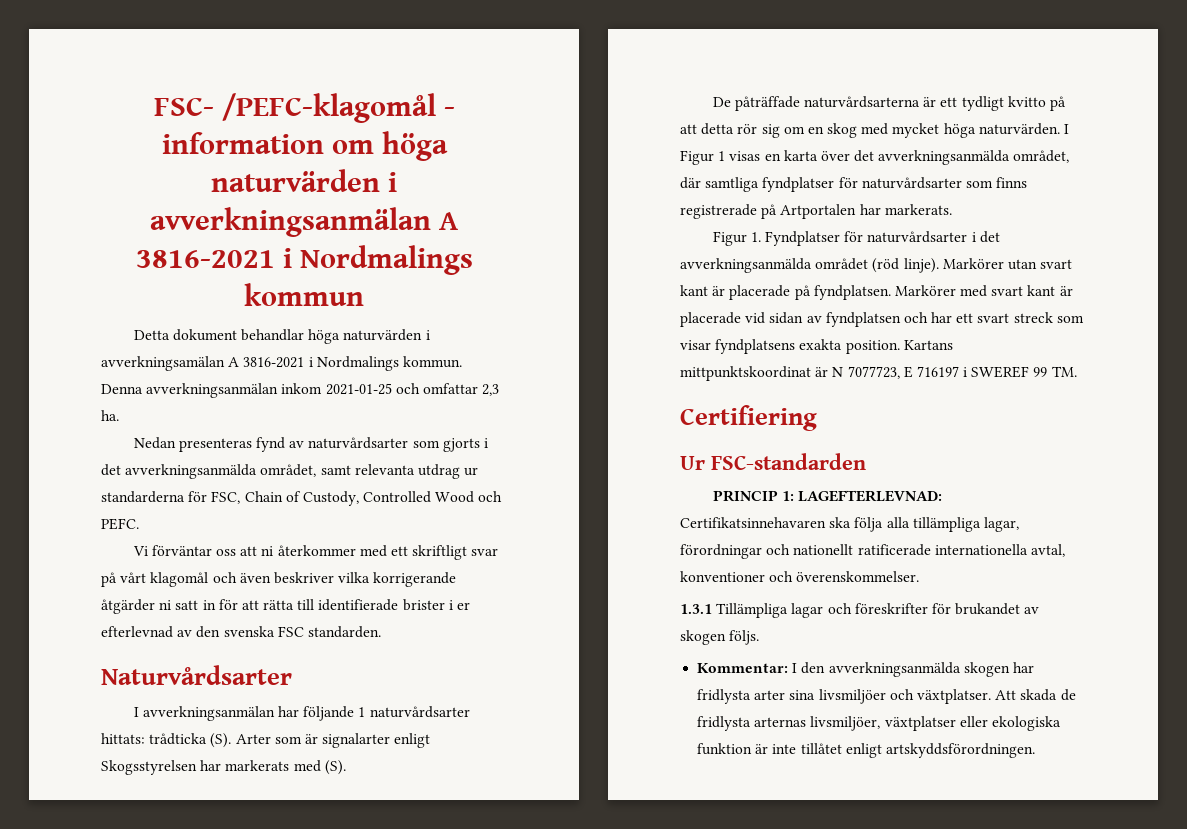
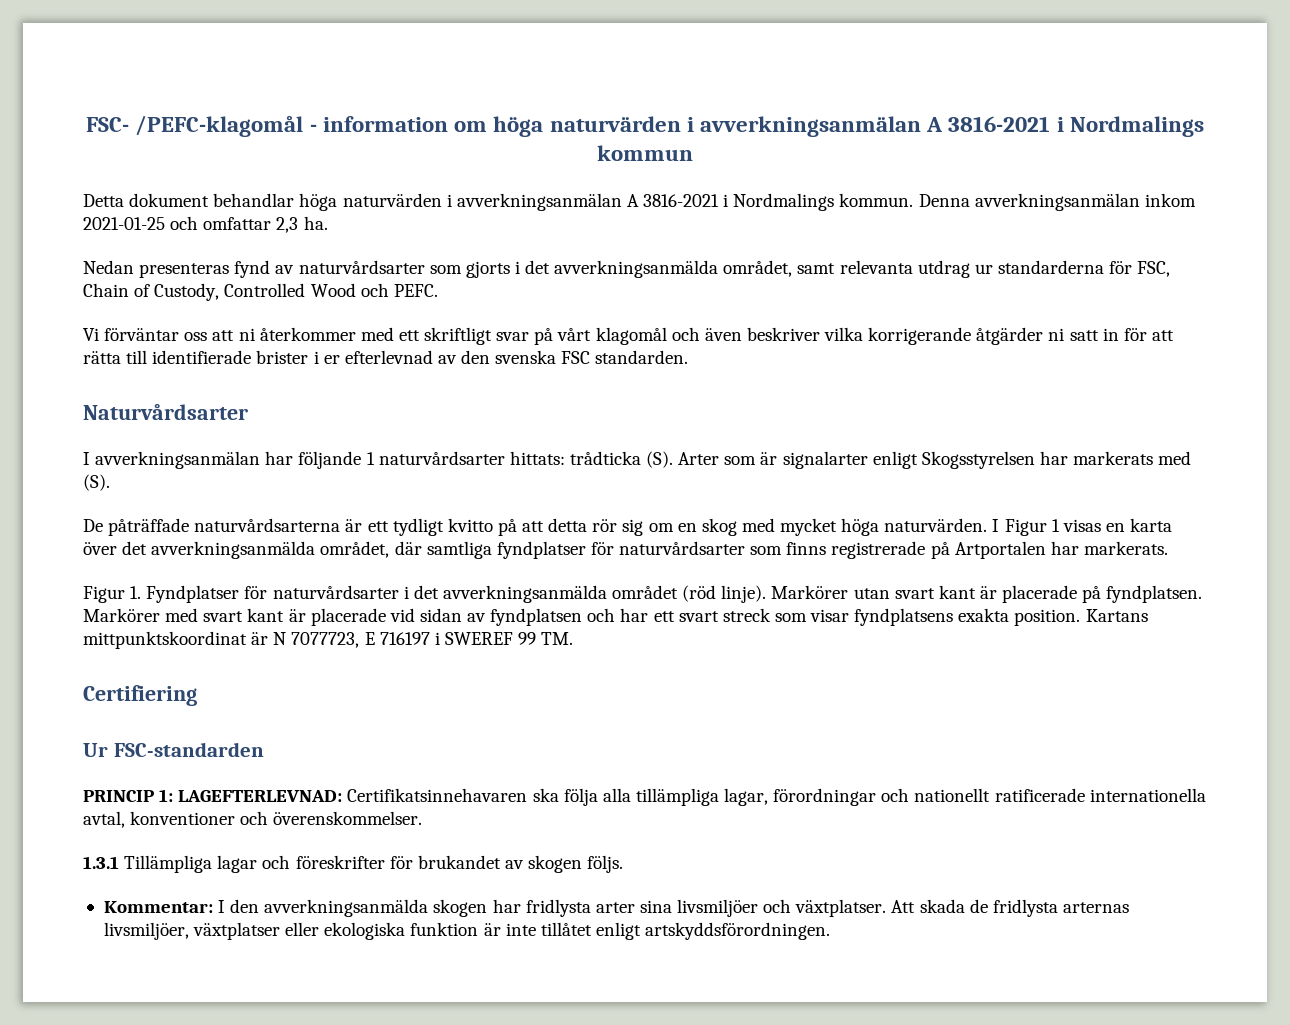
- Detta dokument behandlar höga naturvärden i avverkningsamälan A 3816-2021 i Nordmalings kommun.
+ Detta dokument behandlar höga naturvärden i avverkningsanmälan A 3816-2021 i Nordmalings kommun.

